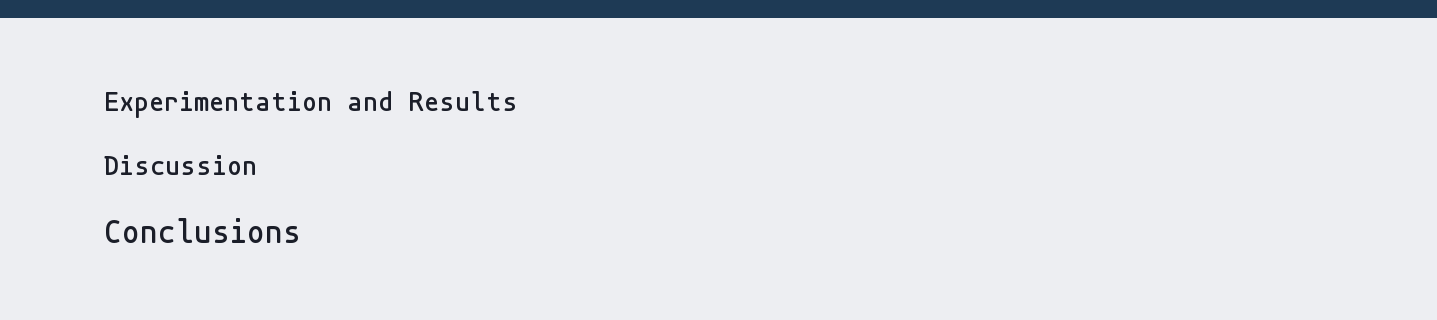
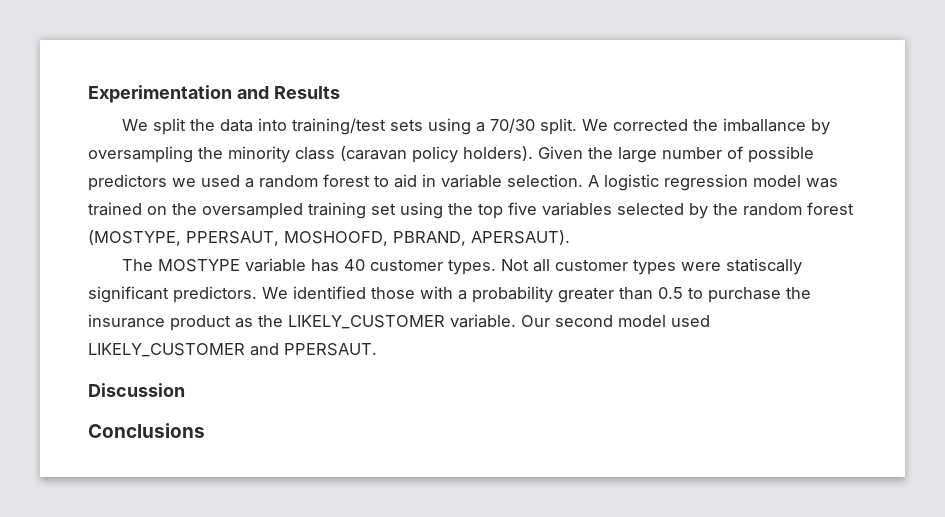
+ We split the data into training/test sets using a 70/30 split. We corrected the imballance by oversampling the minority class (caravan policy holders). Given the large number of possible predictors we used a random forest to aid in variable selection. A logistic regression model was trained on the oversampled training set using the top five variables selected by the random forest (MOSTYPE, PPERSAUT, MOSHOOFD, PBRAND, APERSAUT).
+ The MOSTYPE variable has 40 customer types. Not all customer types were statiscally significant predictors. We identified those with a probability greater than 0.5 to purchase the insurance product as the LIKELY_CUSTOMER variable. Our second model used LIKELY_CUSTOMER and PPERSAUT.

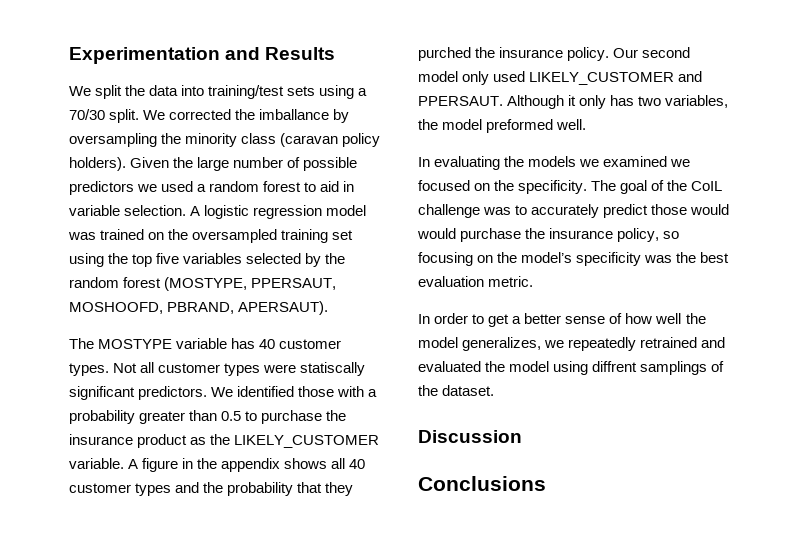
+ A figure in the appendix shows all 40 customer types and the probability that they purched the insurance policy.
- Our second model used LIKELY_CUSTOMER and PPERSAUT.
+ Our second model only used LIKELY_CUSTOMER and PPERSAUT. Although it only has two variables, the model preformed well.
+ In evaluating the models we examined we focused on the specificity. The goal of the CoIL challenge was to accurately predict those would would purchase the insurance policy, so focusing on the model’s specificity was the best evaluation metric.
+ In order to get a better sense of how well the model generalizes, we repeatedly retrained and evaluated the model using diffrent samplings of the dataset.

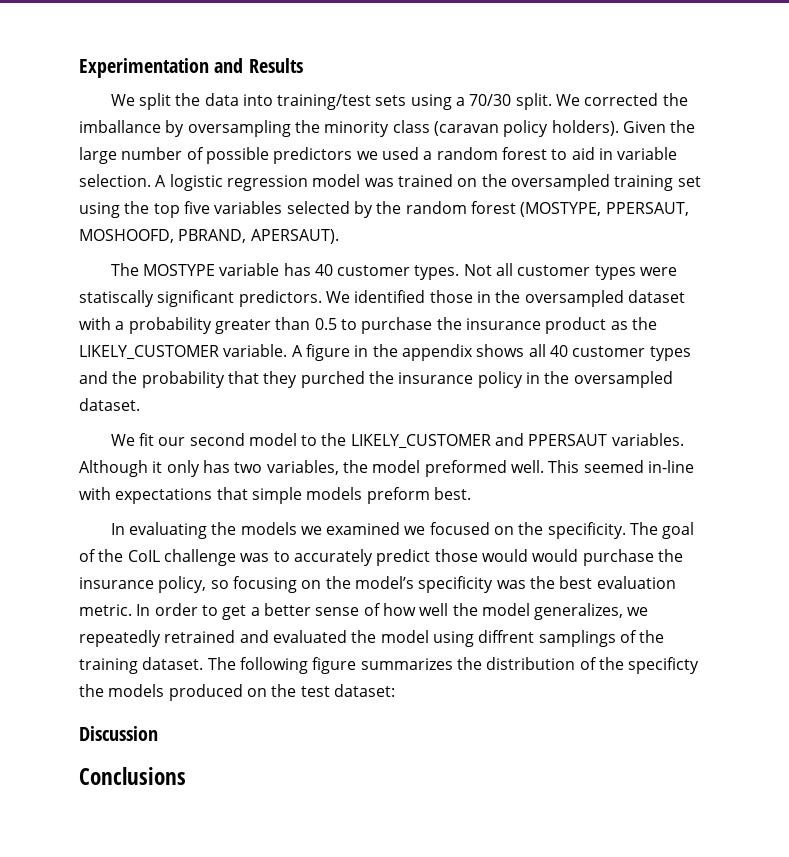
- We identified those with a probability greater than 0.5 to purchase the insurance product as the LIKELY_CUSTOMER variable.
+ We identified those in the oversampled dataset with a probability greater than 0.5 to purchase the insurance product as the LIKELY_CUSTOMER variable.
- A figure in the appendix shows all 40 customer types and the probability that they purched the insurance policy. Our second model only used LIKELY_CUSTOMER and PPERSAUT.
+ A figure in the appendix shows all 40 customer types and the probability that they purched the insurance policy in the oversampled dataset.
+ We fit our second model to the LIKELY_CUSTOMER and PPERSAUT variables.
+ This seemed in-line with expectations that simple models preform best.
- The goal of the CoIL challenge was to accurately predict those would would purchase the insurance policy, so focusing on the model’s specificity was the best evaluation metric.
- In order to get a better sense of how well the model generalizes, we repeatedly retrained and evaluated the model using diffrent samplings of the dataset.
+ The goal of the CoIL challenge was to accurately predict those would would purchase the insurance policy, so focusing on the model’s specificity was the best evaluation metric. In order to get a better sense of how well the model generalizes, we repeatedly retrained and evaluated the model using diffrent samplings of the training dataset. The following figure summarizes the distribution of the specificty the models produced on the test dataset:

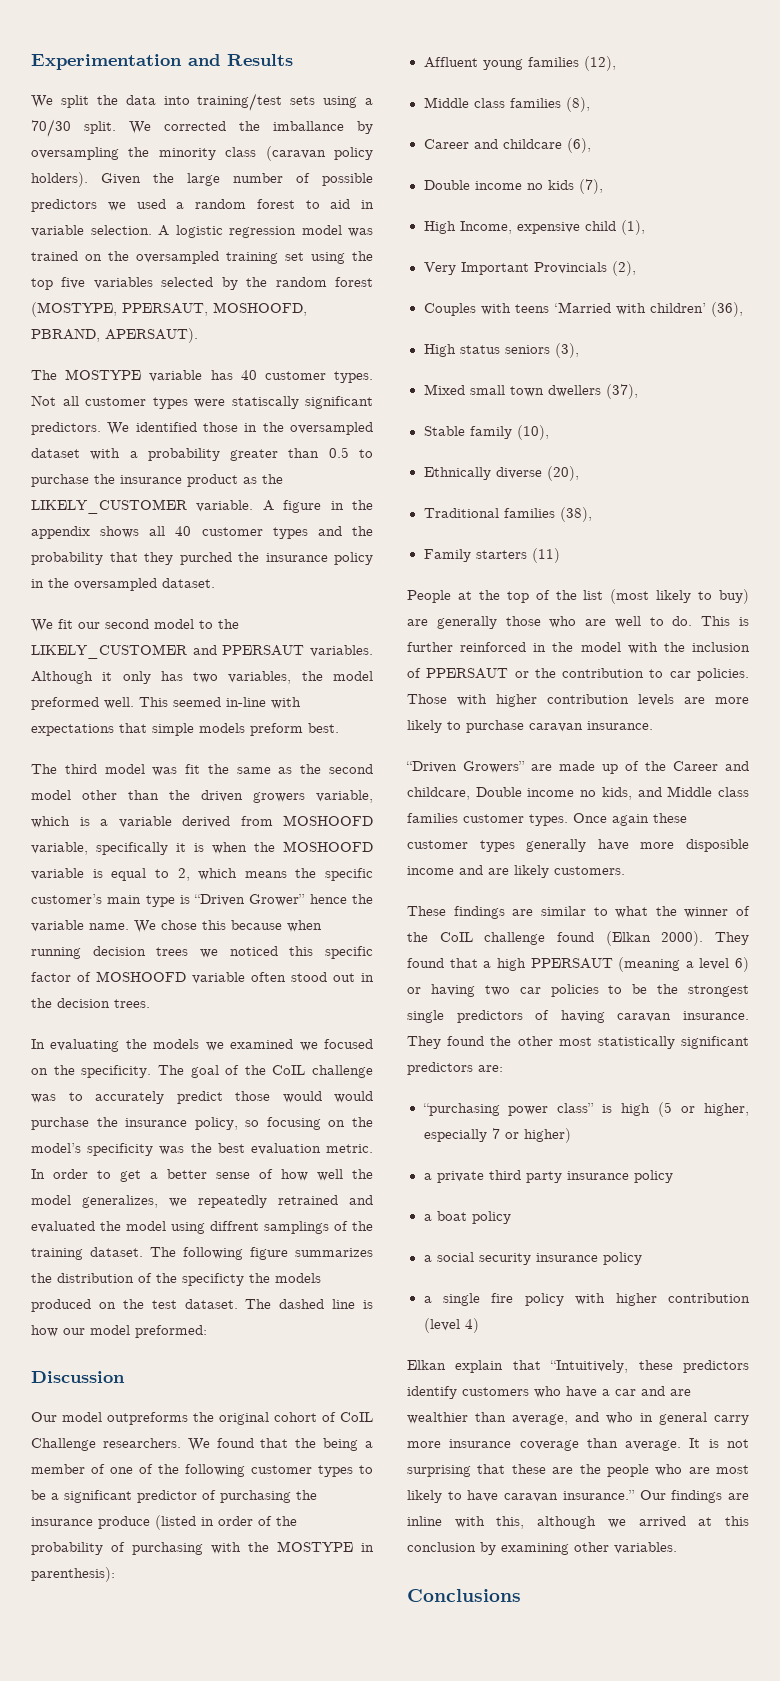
+ The third model was fit the same as the second model other than the driven growers variable, which is a variable derived from MOSHOOFD variable, specifically it is when the MOSHOOFD variable is equal to 2, which means the specific customer’s main type is “Driven Grower” hence the variable name. We chose this because when running decision trees we noticed this specific factor of MOSHOOFD variable often stood out in the decision trees.
- The following figure summarizes the distribution of the specificty the models produced on the test dataset:
+ The following figure summarizes the distribution of the specificty the models produced on the test dataset. The dashed line is how our model preformed:
  Discussion
+ Our model outpreforms the original cohort of CoIL Challenge researchers. We found that the being a member of one of the following customer types to be a significant predictor of purchasing the insurance produce (listed in order of the probability of purchasing with the MOSTYPE in parenthesis):
+ Affluent young families (12),
+ Middle class families (8),
+ Career and childcare (6),
+ Double income no kids (7),
+ High Income, expensive child (1),
+ Very Important Provincials (2),
+ Couples with teens ‘Married with children’ (36),
+ High status seniors (3),
+ Mixed small town dwellers (37),
+ Stable family (10),
+ Ethnically diverse (20),
+ Traditional families (38),
+ Family starters (11)
+ People at the top of the list (most likely to buy) are generally those who are well to do. This is further reinforced in the model with the inclusion of PPERSAUT or the contribution to car policies. Those with higher contribution levels are more likely to purchase caravan insurance.
+ “Driven Growers” are made up of the Career and childcare, Double income no kids, and Middle class families customer types. Once again these customer types generally have more disposible income and are likely customers.
+ These findings are similar to what the winner of the CoIL challenge found (Elkan 2000). They found that a high PPERSAUT (meaning a level 6) or having two car policies to be the strongest single predictors of having caravan insurance. They found the other most statistically significant predictors are:
+ “purchasing power class” is high (5 or higher, especially 7 or higher)
+ a private third party insurance policy
+ a boat policy
+ a social security insurance policy
+ a single fire policy with higher contribution (level 4)
+ Elkan explain that “Intuitively, these predictors identify customers who have a car and are wealthier than average, and who in general carry more insurance coverage than average. It is not surprising that these are the people who are most likely to have caravan insurance.” Our findings are inline with this, although we arrived at this conclusion by examining other variables.

